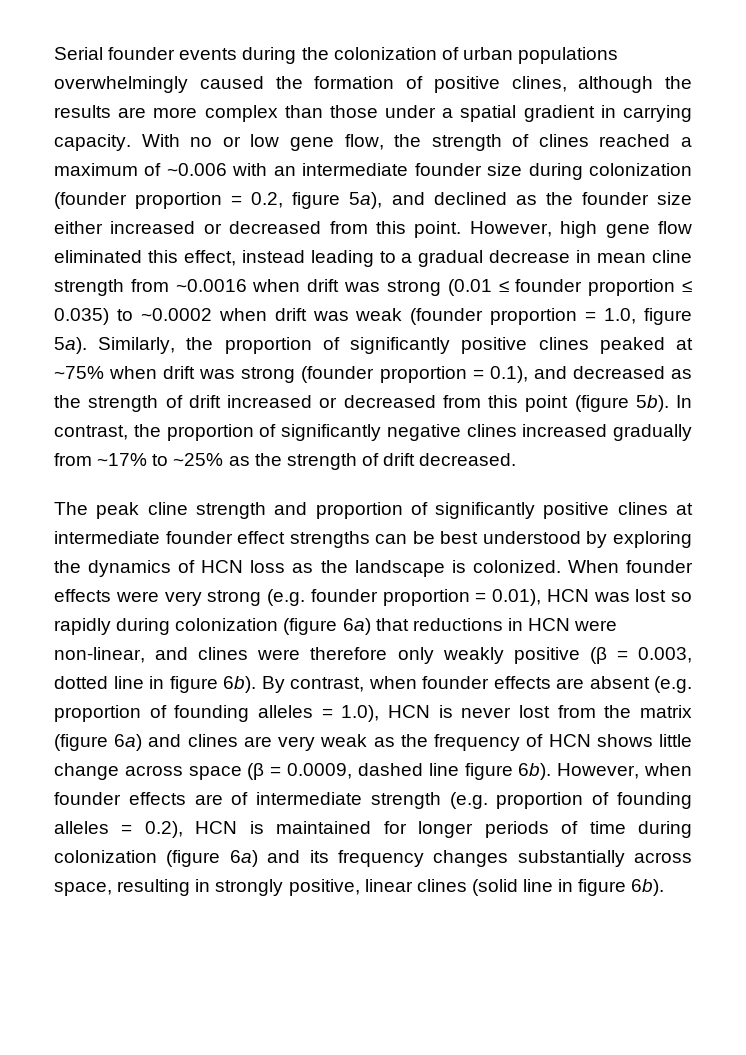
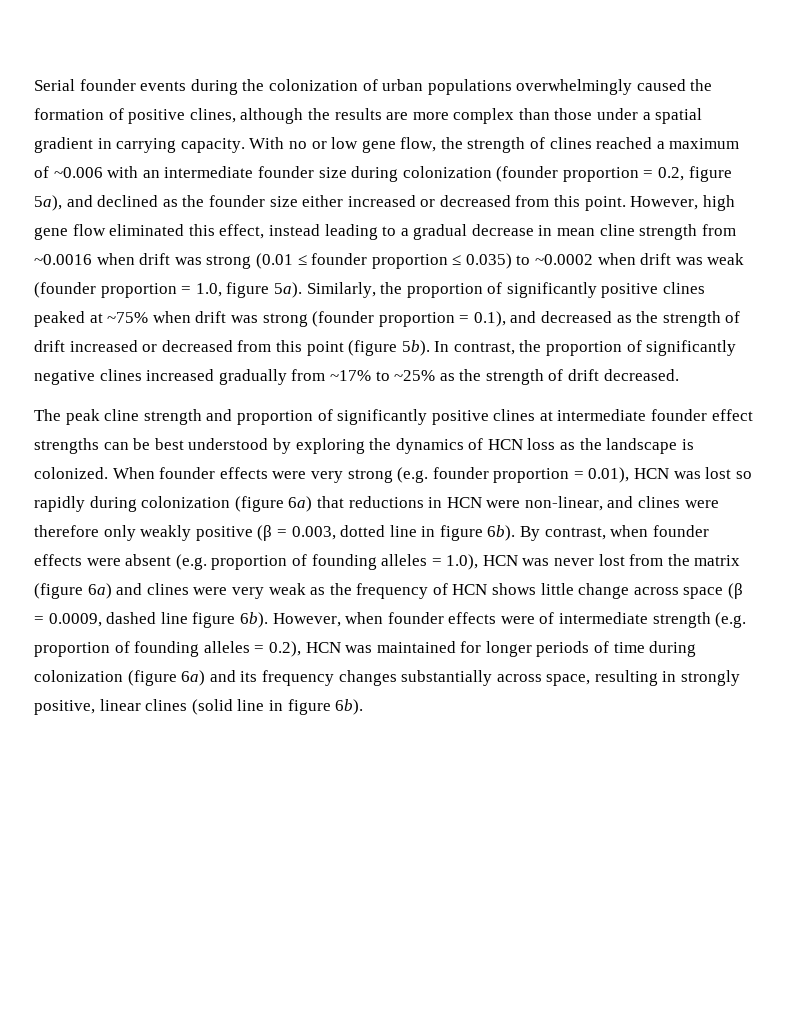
- By contrast, when founder effects are absent (e.g. proportion of founding alleles = 1.0), HCN is never lost from the matrix (figure 6a) and clines are very weak as the frequency of HCN shows little change across space (β = 0.0009, dashed line figure 6b).
+ By contrast, when founder effects were absent (e.g. proportion of founding alleles = 1.0), HCN was never lost from the matrix (figure 6a) and clines were very weak as the frequency of HCN shows little change across space (β = 0.0009, dashed line figure 6b).
- However, when founder effects are of intermediate strength (e.g. proportion of founding alleles = 0.2), HCN is maintained for longer periods of time during colonization (figure 6a) and its frequency changes substantially across space, resulting in strongly positive, linear clines (solid line in figure 6b).
+ However, when founder effects were of intermediate strength (e.g. proportion of founding alleles = 0.2), HCN was maintained for longer periods of time during colonization (figure 6a) and its frequency changes substantially across space, resulting in strongly positive, linear clines (solid line in figure 6b).

